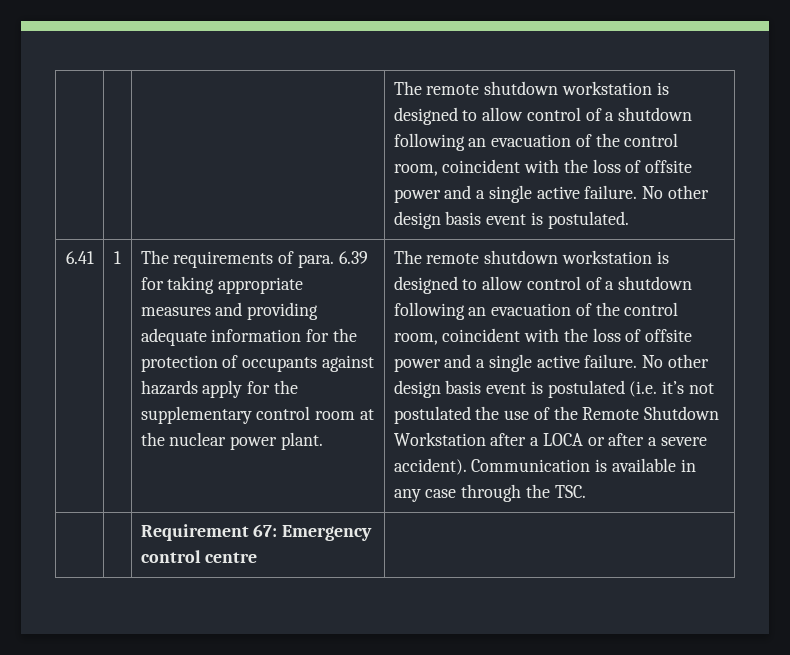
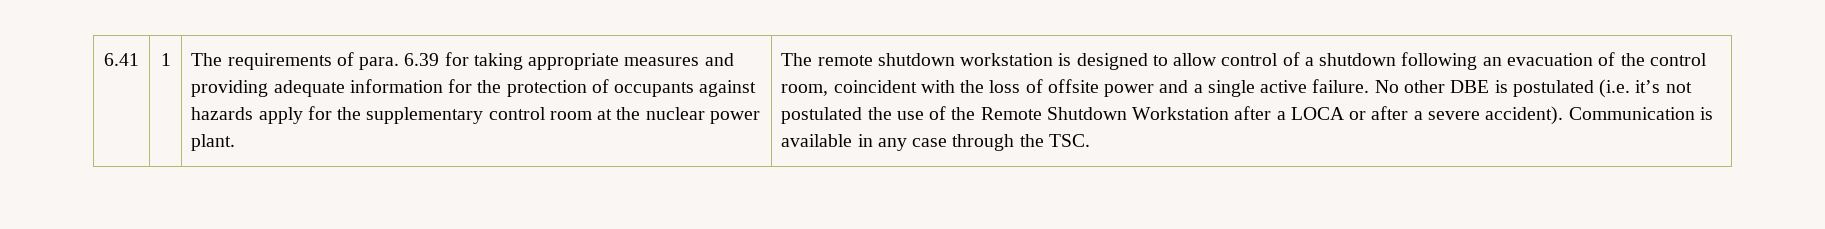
- The remote shutdown workstation is designed to allow control of a shutdown following an evacuation of the control room, coincident with the loss of offsite power and a single active failure. No other design basis event is postulated.
- No other design basis event is postulated (i.e. it’s not postulated the use of the Remote Shutdown Workstation after a LOCA or after a severe accident).
+ No other DBE is postulated (i.e. it’s not postulated the use of the Remote Shutdown Workstation after a LOCA or after a severe accident).
- | | Requirement 67: Emergency control centre |

